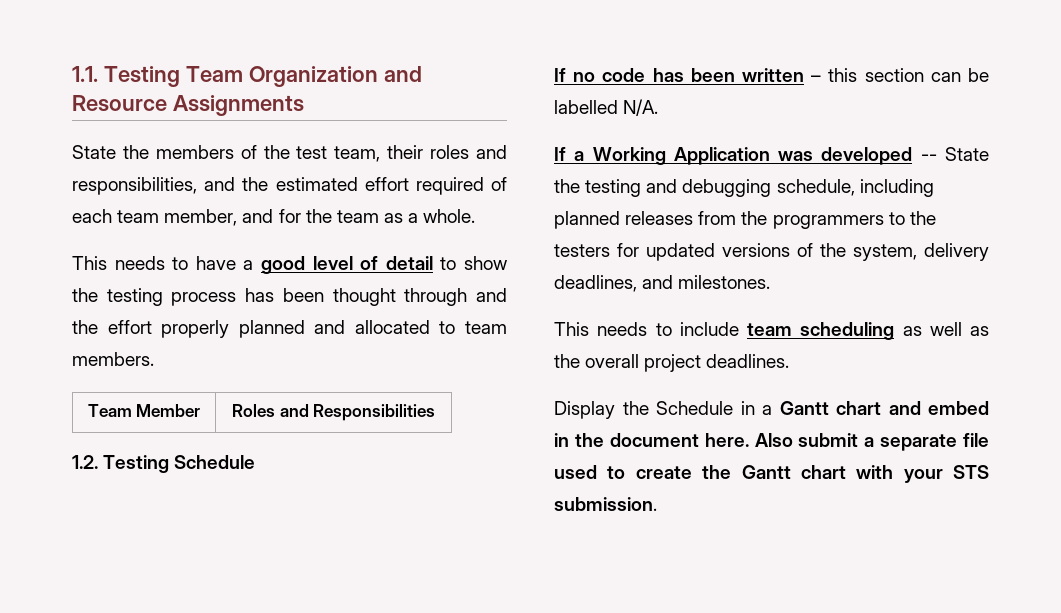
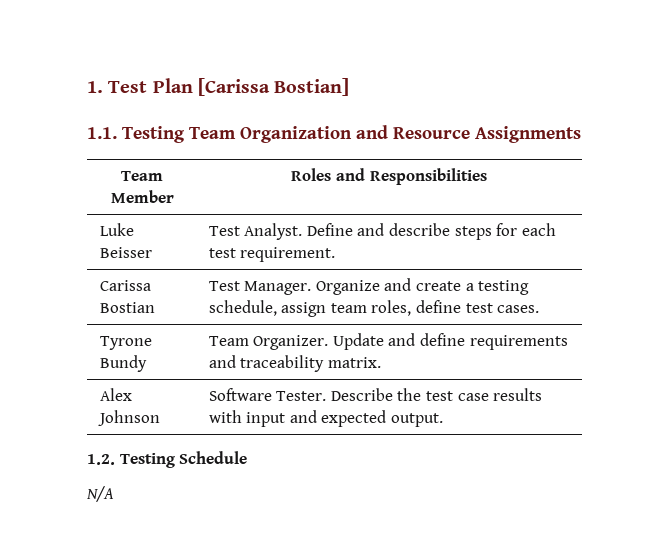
+ 1. Test Plan [Carissa Bostian]
- State the members of the test team, their roles and responsibilities, and the estimated effort required of each team member, and for the team as a whole.
- This needs to have a good level of detail to show the testing process has been thought through and the effort properly planned and allocated to team members.
+ Luke Beisser | Test Analyst. Define and describe steps for each test requirement.
+ Carissa Bostian | Test Manager. Organize and create a testing schedule, assign team roles, define test cases.
+ Tyrone Bundy | Team Organizer. Update and define requirements and traceability matrix.
+ Alex Johnson | Software Tester. Describe the test case results with input and expected output.
  1.2. Testing Schedule
- If no code has been written – this section can be labelled N/A.
- If a Working Application was developed -- State the testing and debugging schedule, including planned releases from the programmers to the testers for updated versions of the system, delivery deadlines, and milestones.
- This needs to include team scheduling as well as the overall project deadlines.
- Display the Schedule in a Gantt chart and embed in the document here. Also submit a separate file used to create the Gantt chart with your STS submission.
+ N/A

